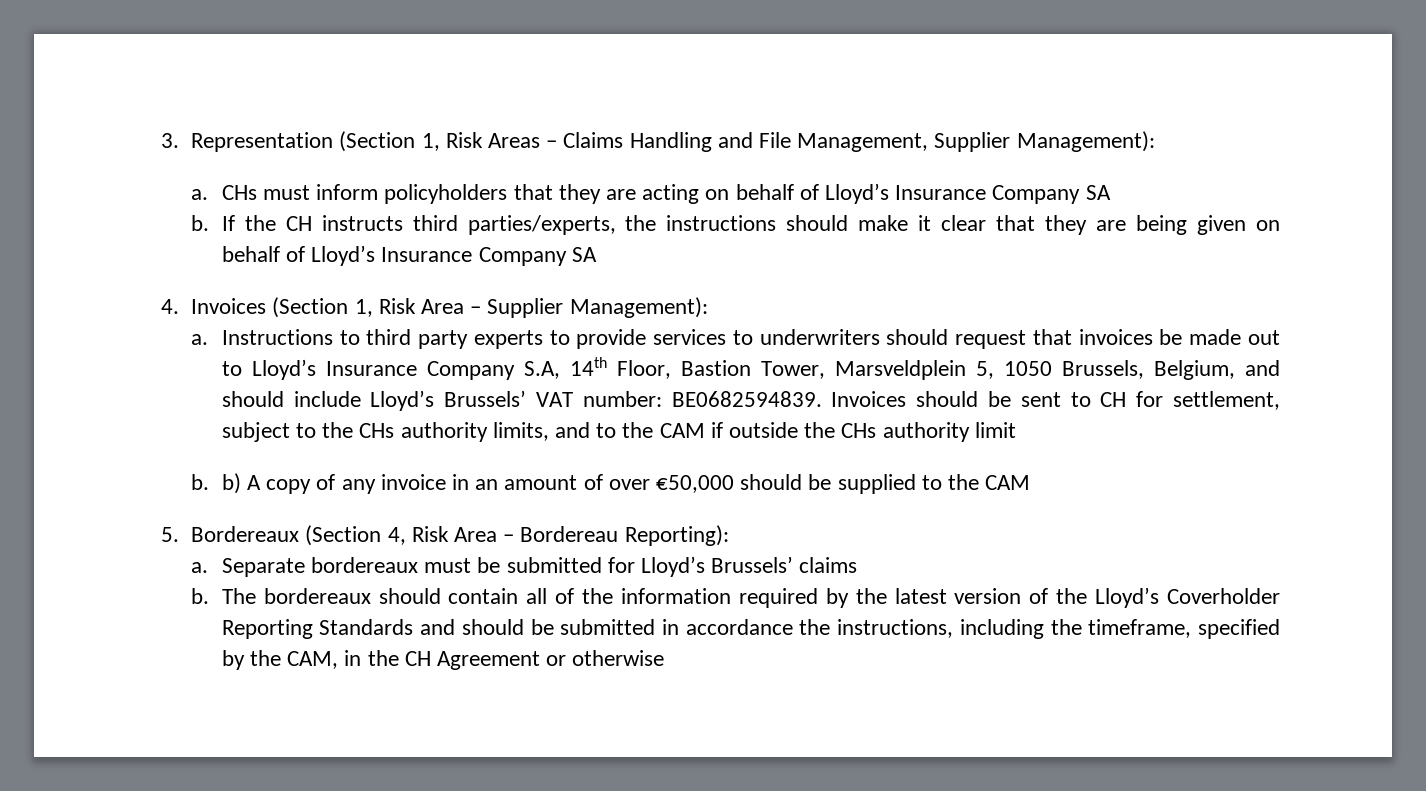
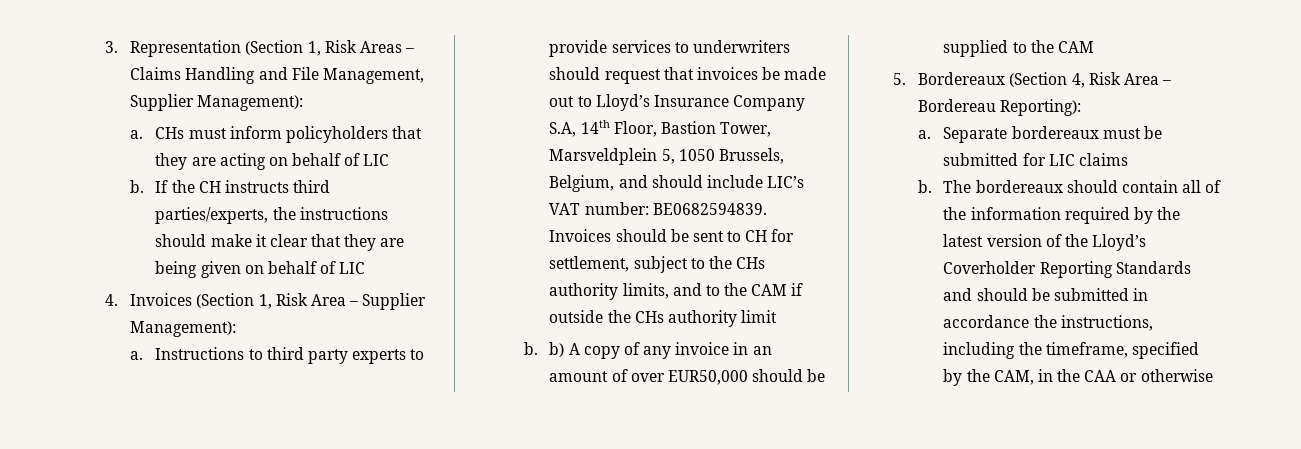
- CHs must inform policyholders that they are acting on behalf of Lloyd’s Insurance Company SA
+ CHs must inform policyholders that they are acting on behalf of LIC
- If the CH instructs third parties/experts, the instructions should make it clear that they are being given on behalf of Lloyd’s Insurance Company SA
+ If the CH instructs third parties/experts, the instructions should make it clear that they are being given on behalf of LIC
- Instructions to third party experts to provide services to underwriters should request that invoices be made out to Lloyd’s Insurance Company S.A, 14th Floor, Bastion Tower, Marsveldplein 5, 1050 Brussels, Belgium, and should include Lloyd’s Brussels’ VAT number: BE0682594839.
+ Instructions to third party experts to provide services to underwriters should request that invoices be made out to Lloyd’s Insurance Company S.A, 14th Floor, Bastion Tower, Marsveldplein 5, 1050 Brussels, Belgium, and should include LIC’s VAT number: BE0682594839.
- b. b) A copy of any invoice in an amount of over €50,000 should be supplied to the CAM
+ b. b) A copy of any invoice in an amount of over EUR50,000 should be supplied to the CAM
- Separate bordereaux must be submitted for Lloyd’s Brussels’ claims
+ Separate bordereaux must be submitted for LIC claims
- The bordereaux should contain all of the information required by the latest version of the Lloyd’s Coverholder Reporting Standards and should be submitted in accordance the instructions, including the timeframe, specified by the CAM, in the CH Agreement or otherwise
+ The bordereaux should contain all of the information required by the latest version of the Lloyd’s Coverholder Reporting Standards and should be submitted in accordance the instructions, including the timeframe, specified by the CAM, in the CAA or otherwise

